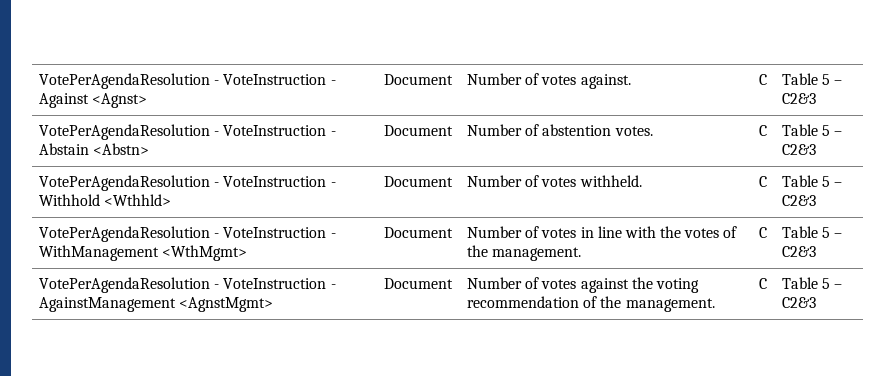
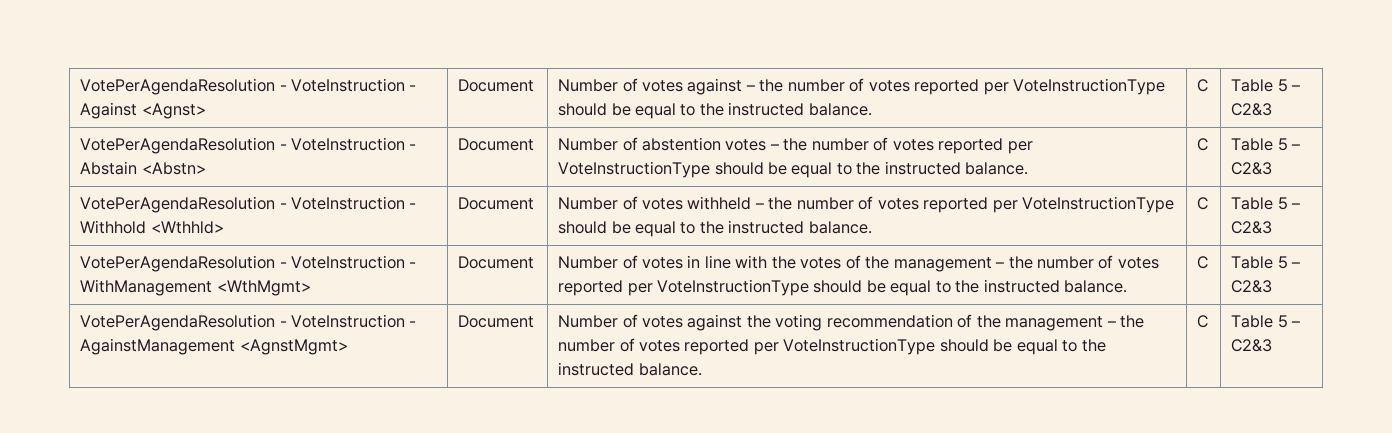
- VotePerAgendaResolution - VoteInstruction - Against <Agnst> | Document | Number of votes against. | C | Table 5 – C2&3
+ VotePerAgendaResolution - VoteInstruction - Against <Agnst> | Document | Number of votes against – the number of votes reported per VoteInstructionType should be equal to the instructed balance. | C | Table 5 – C2&3
- VotePerAgendaResolution - VoteInstruction - Abstain <Abstn> | Document | Number of abstention votes. | C | Table 5 – C2&3
+ VotePerAgendaResolution - VoteInstruction - Abstain <Abstn> | Document | Number of abstention votes – the number of votes reported per VoteInstructionType should be equal to the instructed balance. | C | Table 5 – C2&3
- VotePerAgendaResolution - VoteInstruction - Withhold <Wthhld> | Document | Number of votes withheld. | C | Table 5 – C2&3
+ VotePerAgendaResolution - VoteInstruction - Withhold <Wthhld> | Document | Number of votes withheld – the number of votes reported per VoteInstructionType should be equal to the instructed balance. | C | Table 5 – C2&3
- VotePerAgendaResolution - VoteInstruction - WithManagement <WthMgmt> | Document | Number of votes in line with the votes of the management. | C | Table 5 – C2&3
+ VotePerAgendaResolution - VoteInstruction - WithManagement <WthMgmt> | Document | Number of votes in line with the votes of the management – the number of votes reported per VoteInstructionType should be equal to the instructed balance. | C | Table 5 – C2&3
- VotePerAgendaResolution - VoteInstruction - AgainstManagement <AgnstMgmt> | Document | Number of votes against the voting recommendation of the management. | C | Table 5 – C2&3
+ VotePerAgendaResolution - VoteInstruction - AgainstManagement <AgnstMgmt> | Document | Number of votes against the voting recommendation of the management – the number of votes reported per VoteInstructionType should be equal to the instructed balance. | C | Table 5 – C2&3

